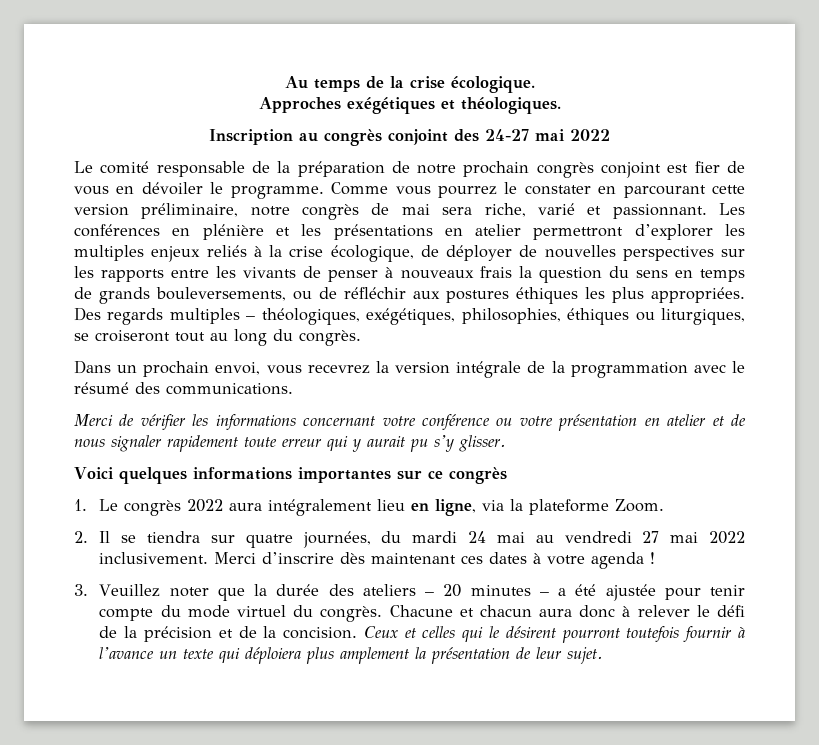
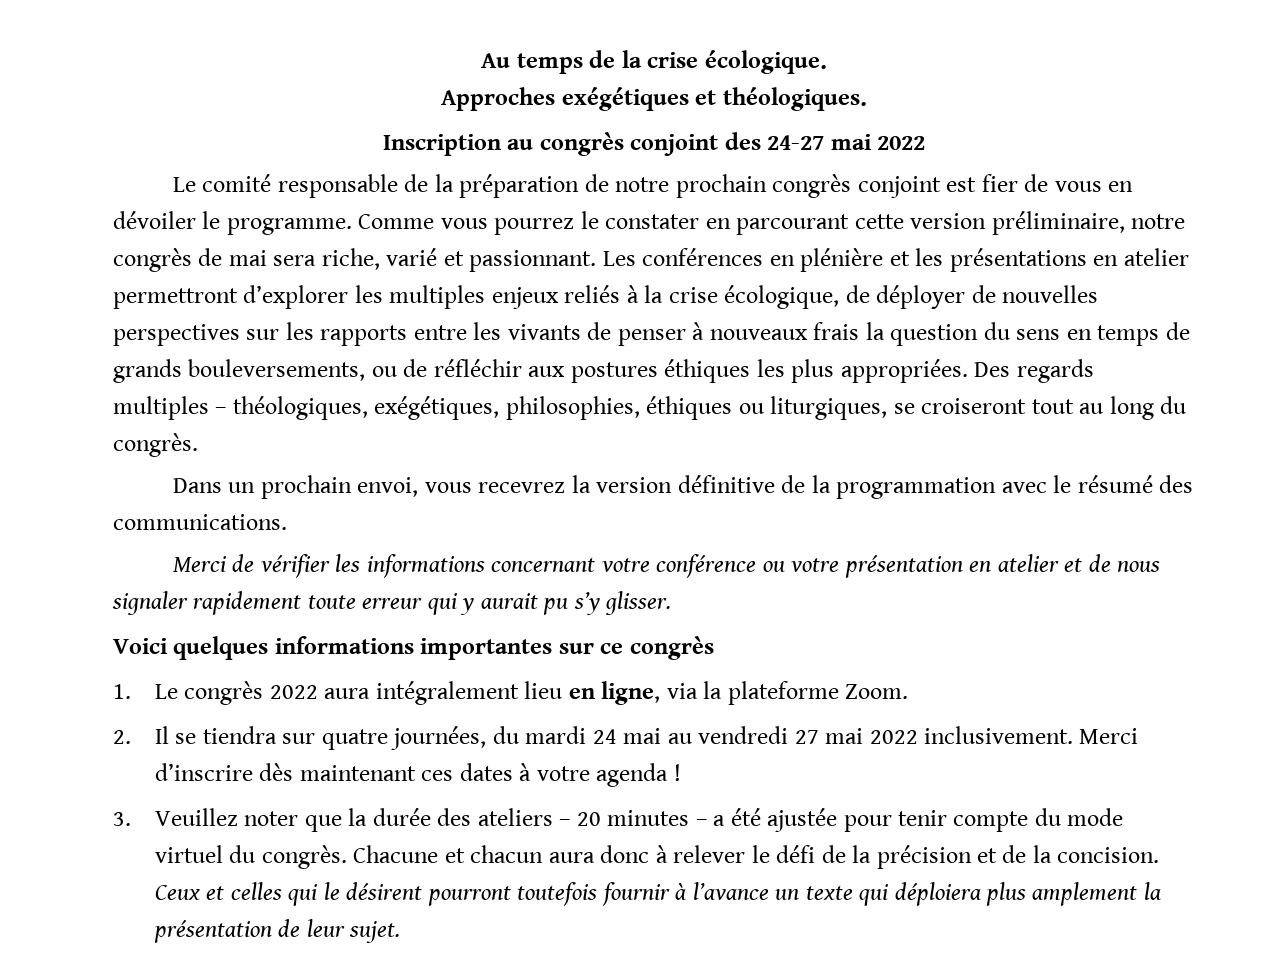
- Dans un prochain envoi, vous recevrez la version intégrale de la programmation avec le résumé des communications.
+ Dans un prochain envoi, vous recevrez la version définitive de la programmation avec le résumé des communications.

